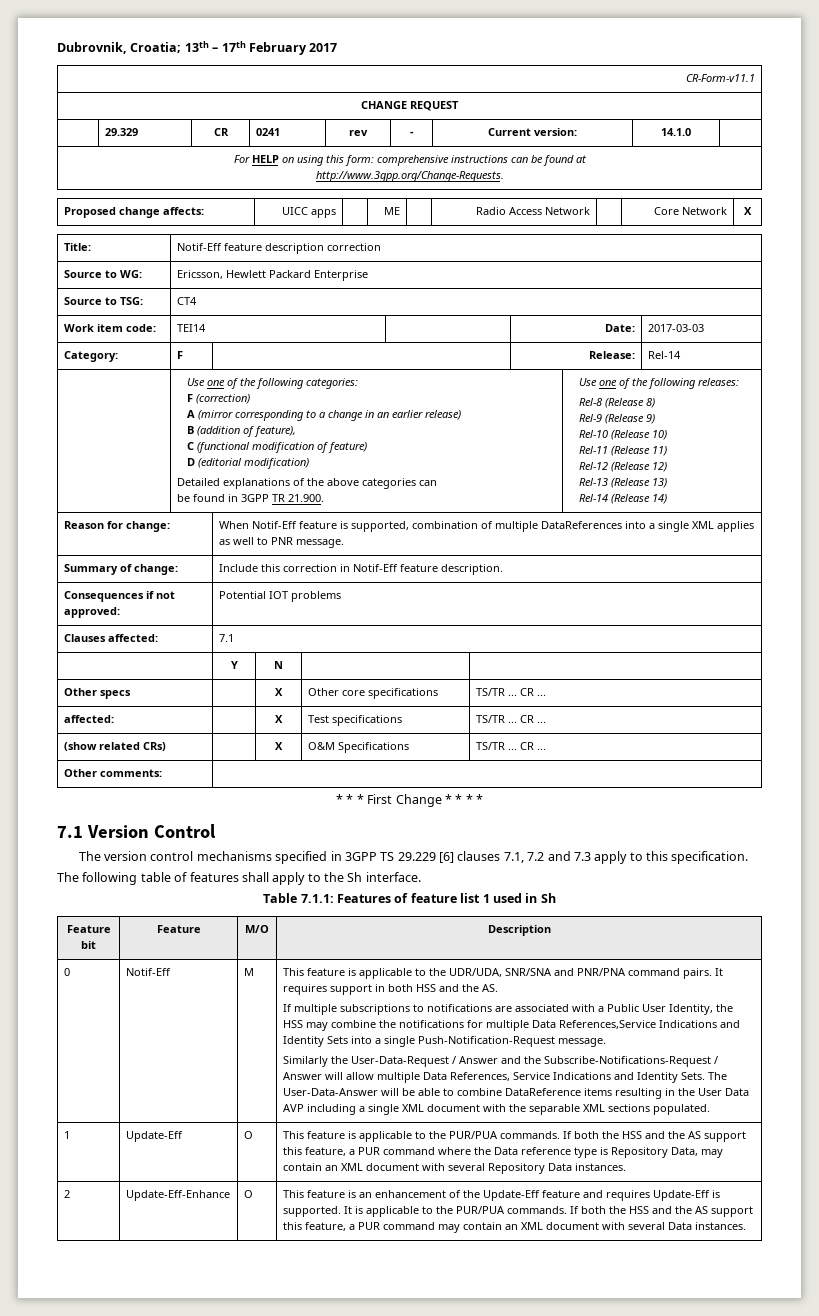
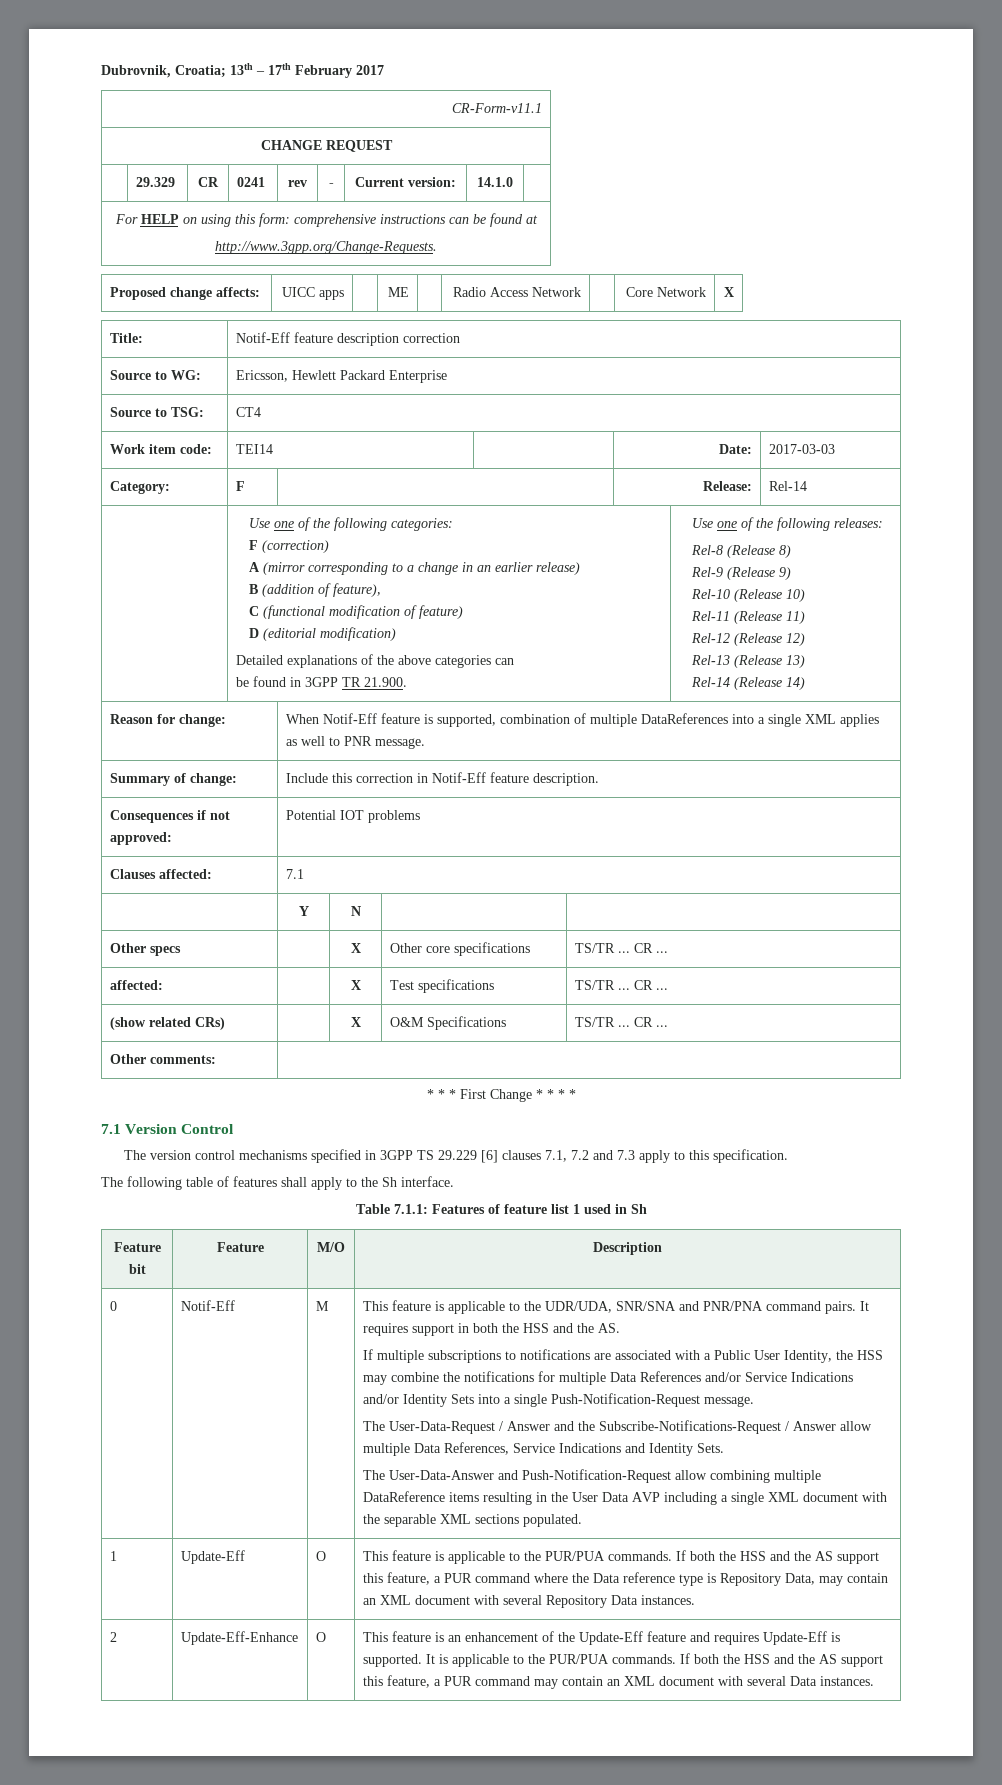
- It requires support in both HSS and the AS.
+ It requires support in both the HSS and the AS.
- If multiple subscriptions to notifications are associated with a Public User Identity, the HSS may combine the notifications for multiple Data References,Service Indications and Identity Sets into a single Push-Notification-Request message.
+ If multiple subscriptions to notifications are associated with a Public User Identity, the HSS may combine the notifications for multiple Data References and/or Service Indications and/or Identity Sets into a single Push-Notification-Request message.
- Similarly the User-Data-Request / Answer and the Subscribe-Notifications-Request / Answer will allow multiple Data References, Service Indications and Identity Sets. The User-Data-Answer will be able to combine DataReference items resulting in the User Data AVP including a single XML document with the separable XML sections populated.
+ The User-Data-Request / Answer and the Subscribe-Notifications-Request / Answer allow multiple Data References, Service Indications and Identity Sets.
+ The User-Data-Answer and Push-Notification-Request allow combining multiple DataReference items resulting in the User Data AVP including a single XML document with the separable XML sections populated.

